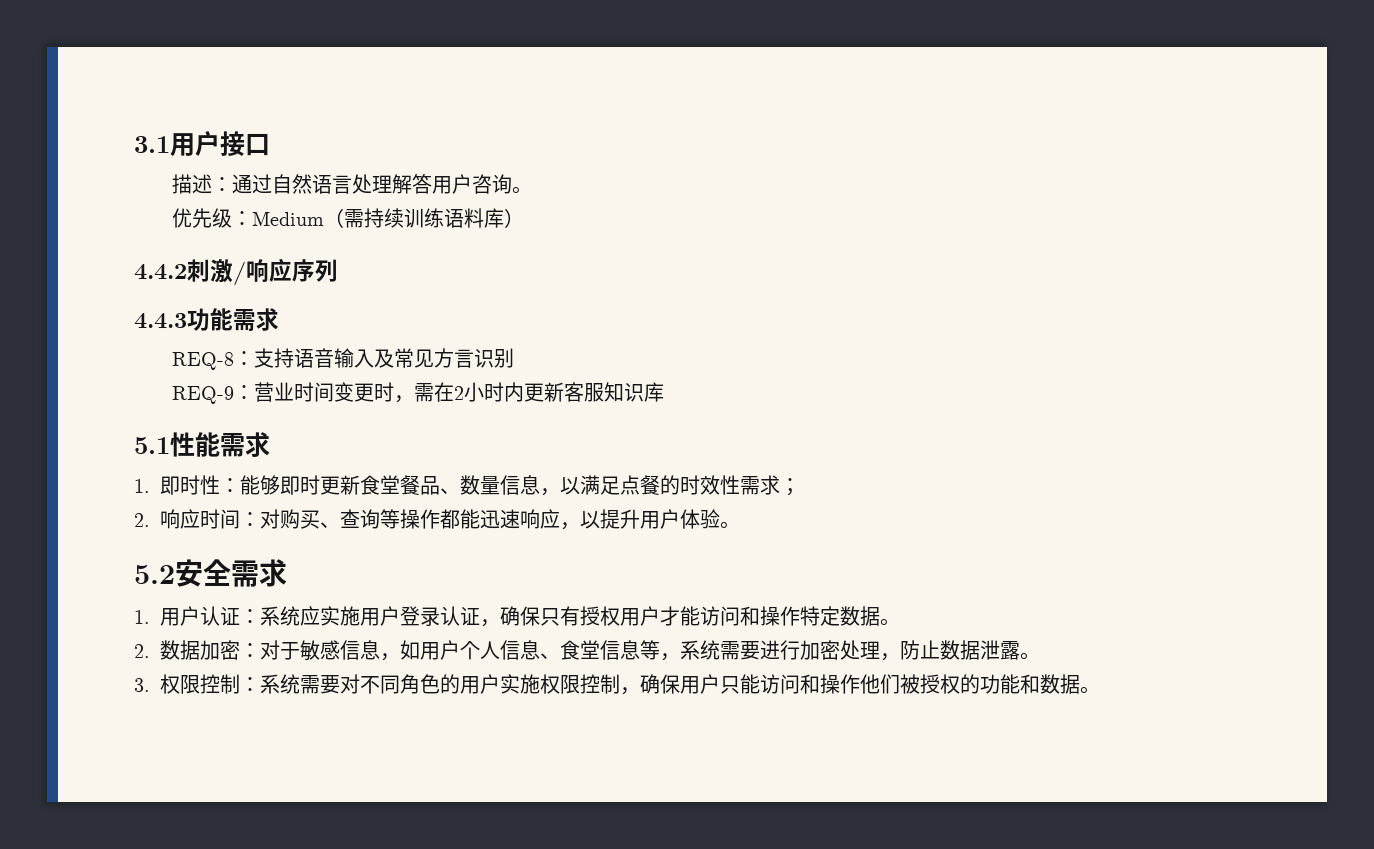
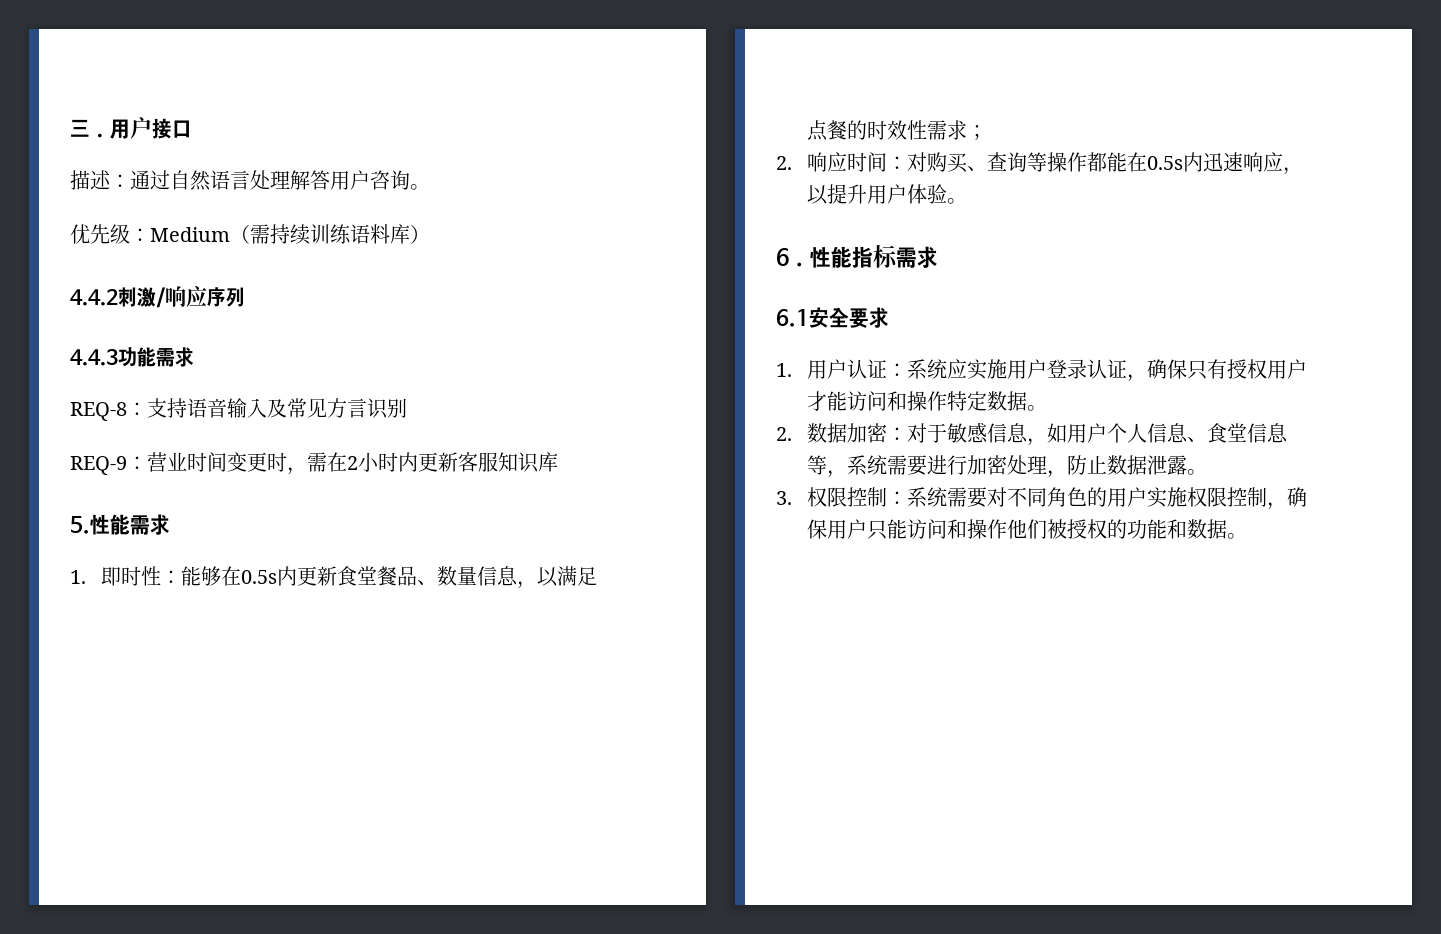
- 3.1用户接口
+ 三．用户接口
- 5.1性能需求
+ 5.性能需求
- 1.即时性：能够即时更新食堂餐品、数量信息，以满足点餐的时效性需求；
+ 1.即时性：能够在0.5s内更新食堂餐品、数量信息，以满足点餐的时效性需求；
- 2.响应时间：对购买、查询等操作都能迅速响应，以提升用户体验。
+ 2.响应时间：对购买、查询等操作都能在0.5s内迅速响应，以提升用户体验。
- 5.2安全需求
+ 6．性能指标需求
+ 6.1安全要求

